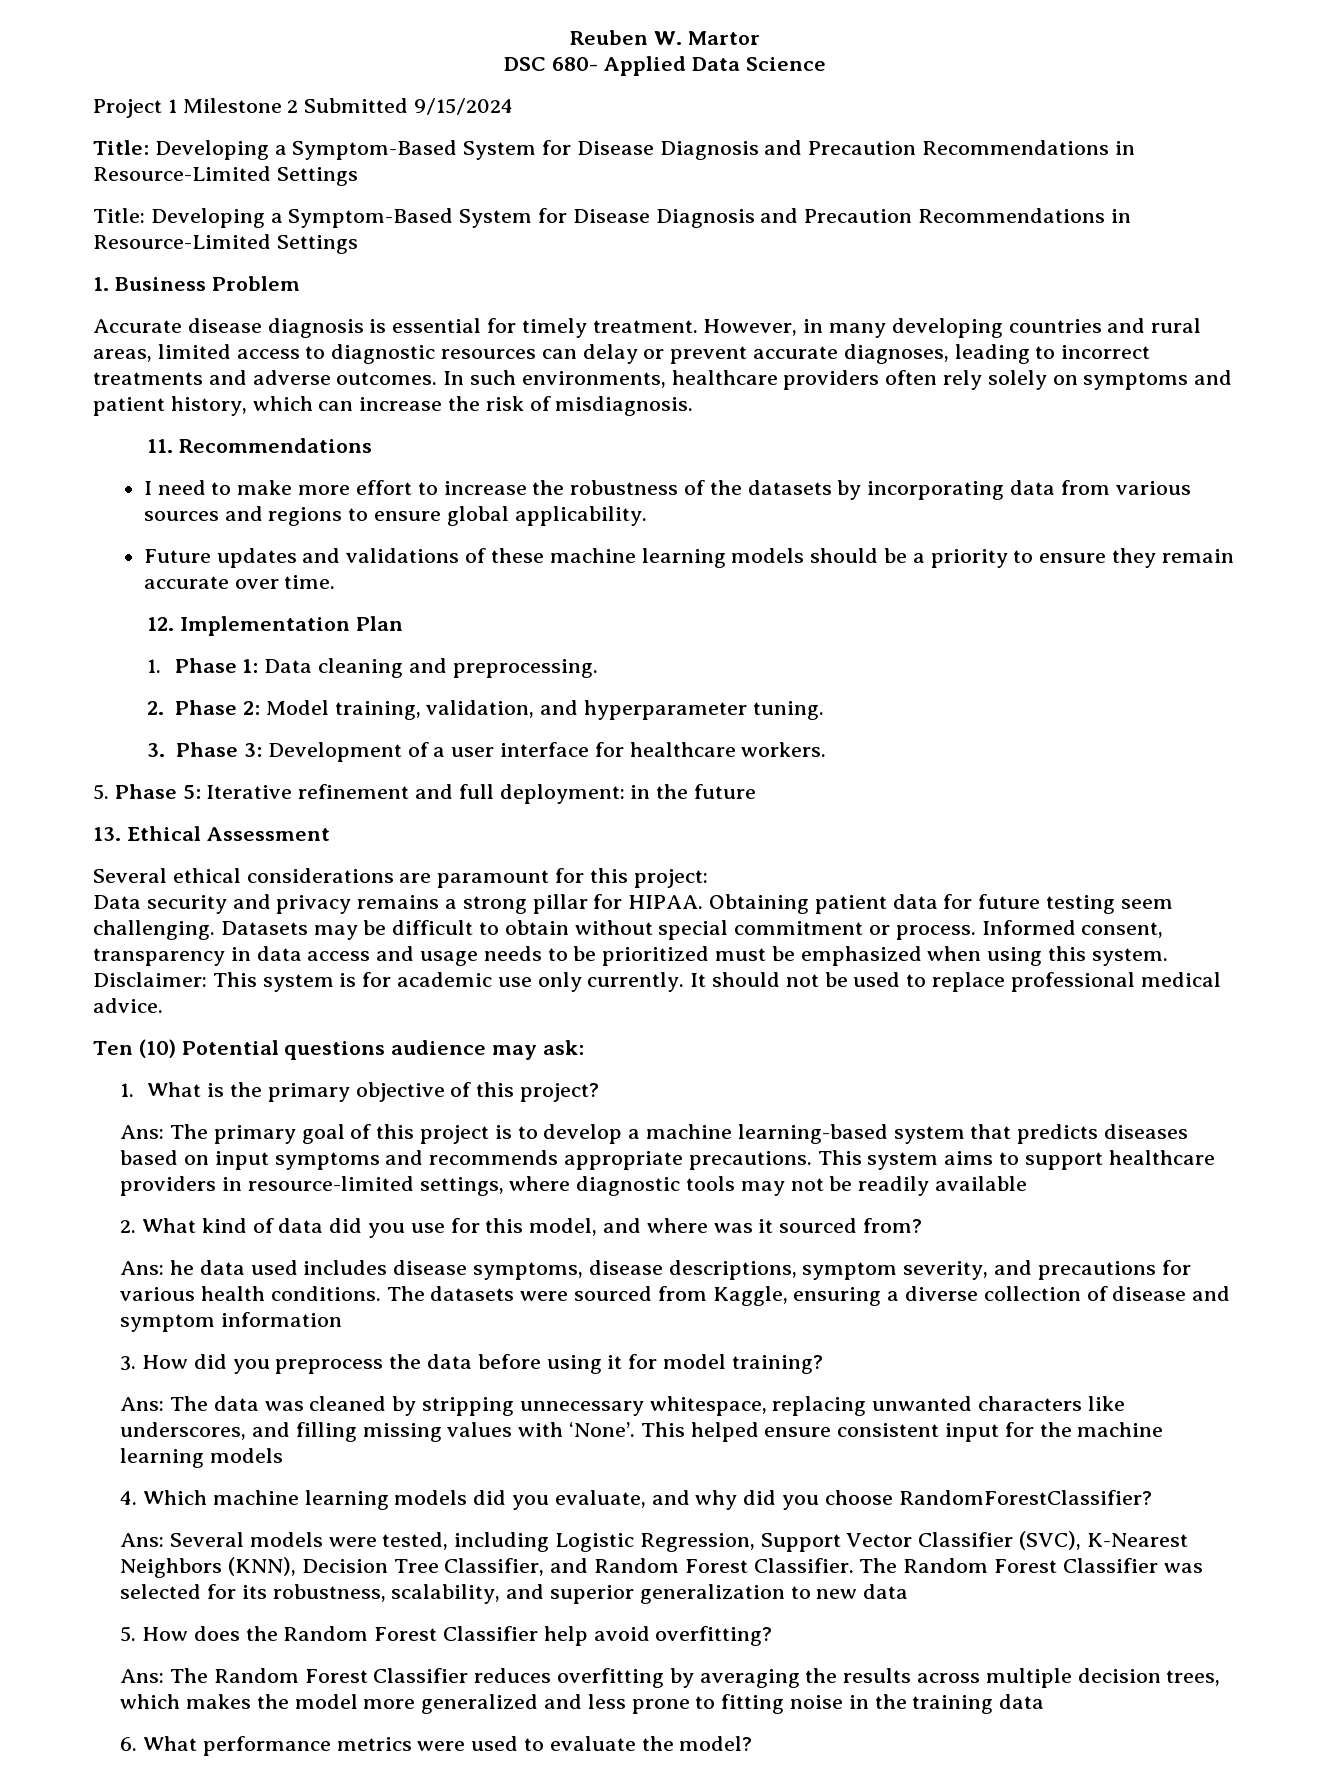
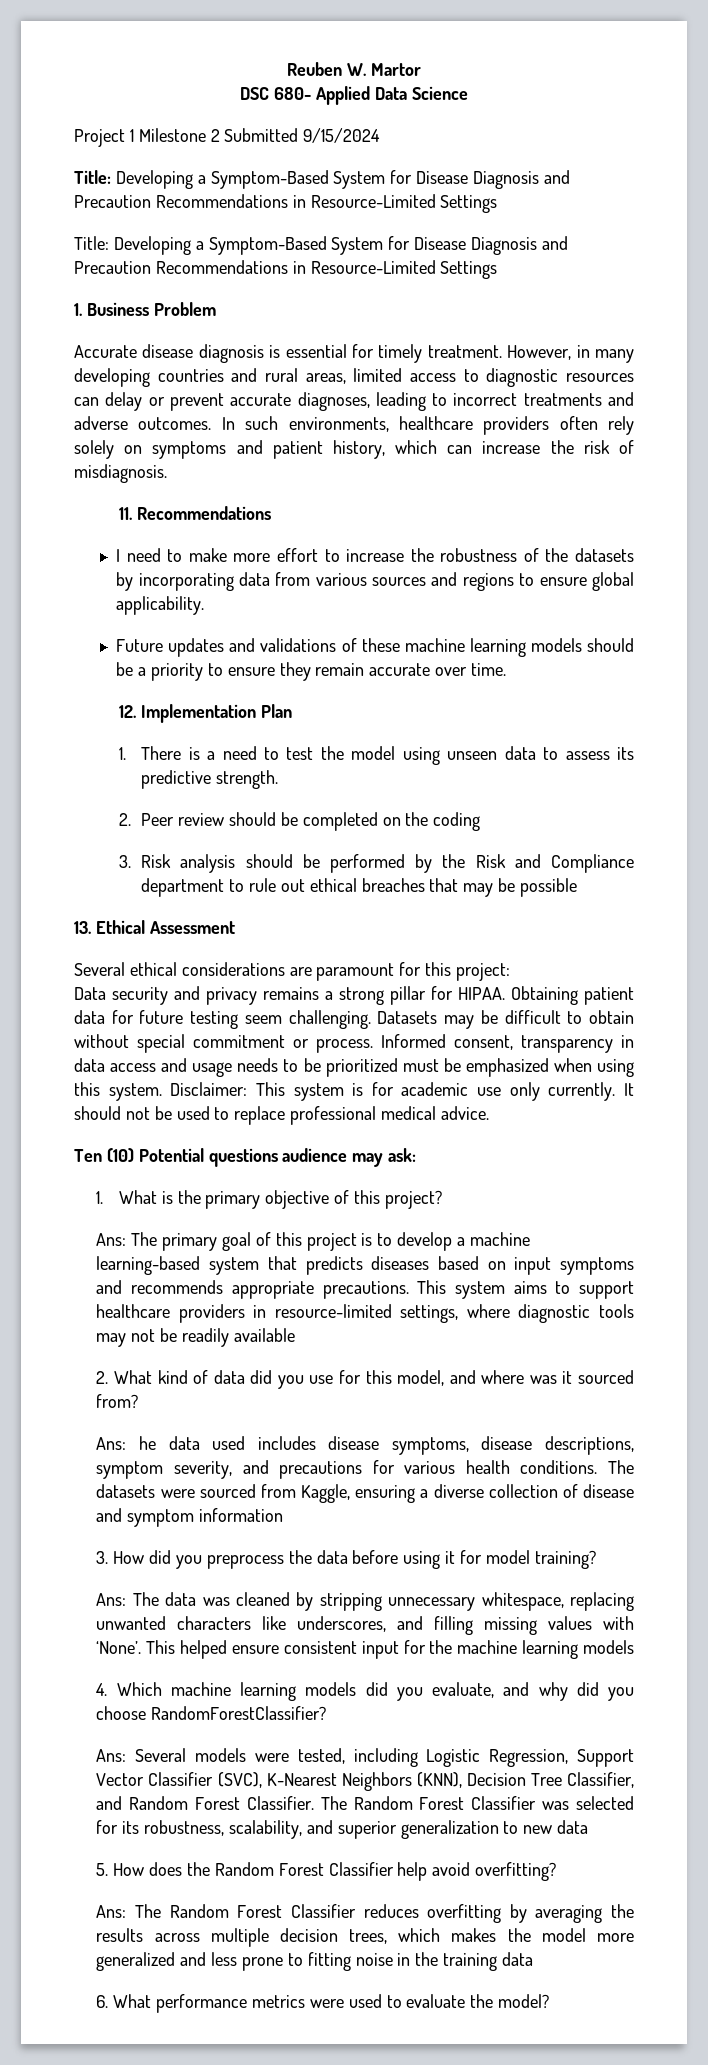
- 1. Phase 1: Data cleaning and preprocessing.
- 2. Phase 2: Model training, validation, and hyperparameter tuning.
- 3. Phase 3: Development of a user interface for healthcare workers.
- 5. Phase 5: Iterative refinement and full deployment: in the future
+ 1. There is a need to test the model using unseen data to assess its predictive strength.
+ 2. Peer review should be completed on the coding
+ 3. Risk analysis should be performed by the Risk and Compliance department to rule out ethical breaches that may be possible

